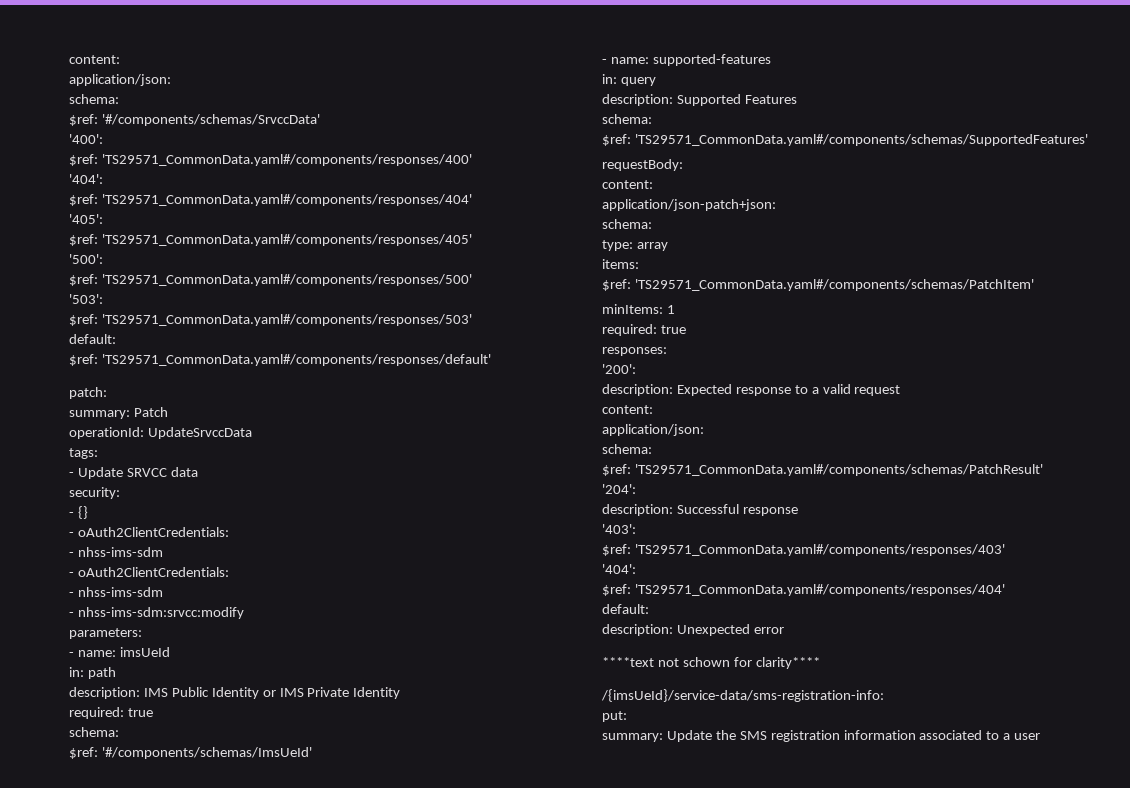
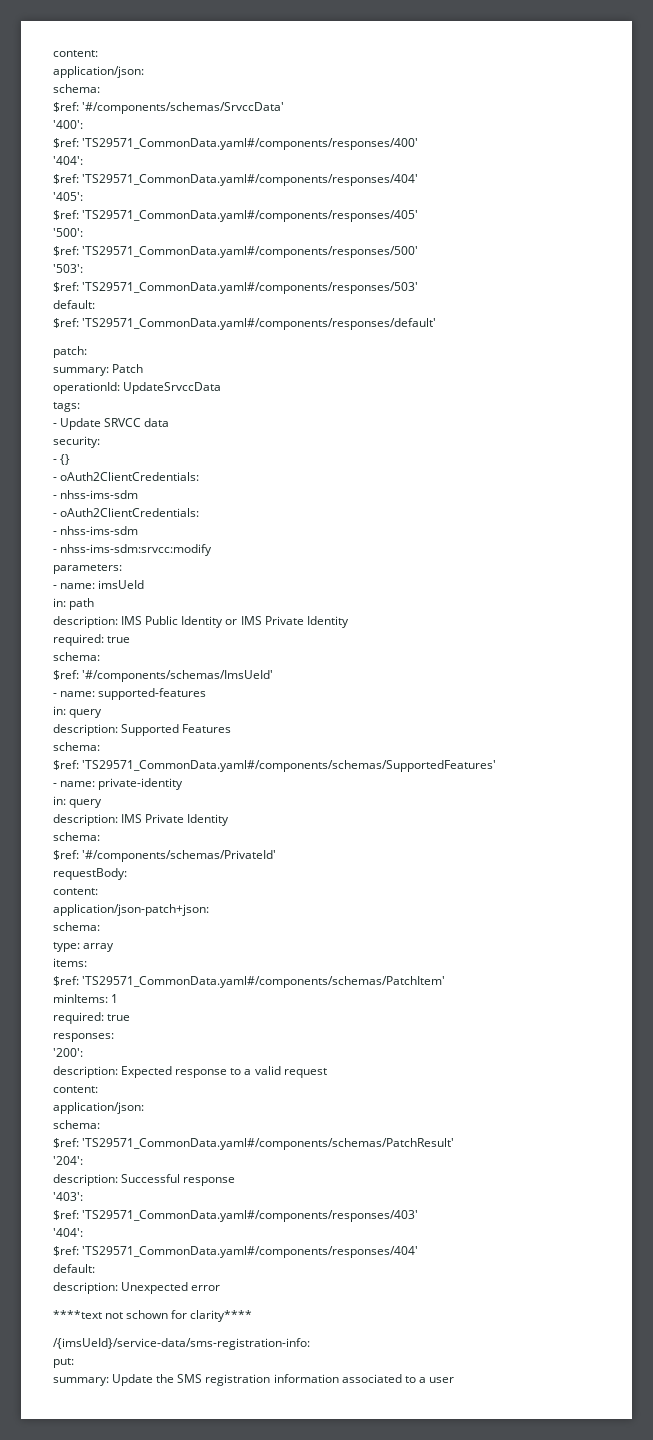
+ - name: private-identity
+ in: query
+ description: IMS Private Identity
+ schema:
+ $ref: '#/components/schemas/PrivateId'

